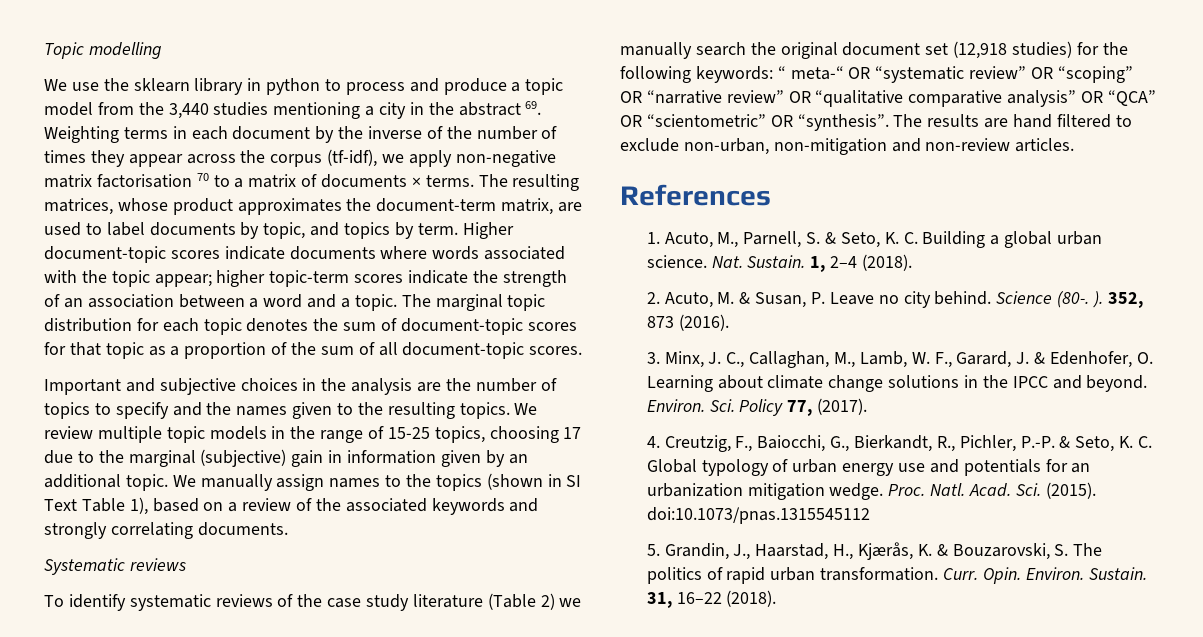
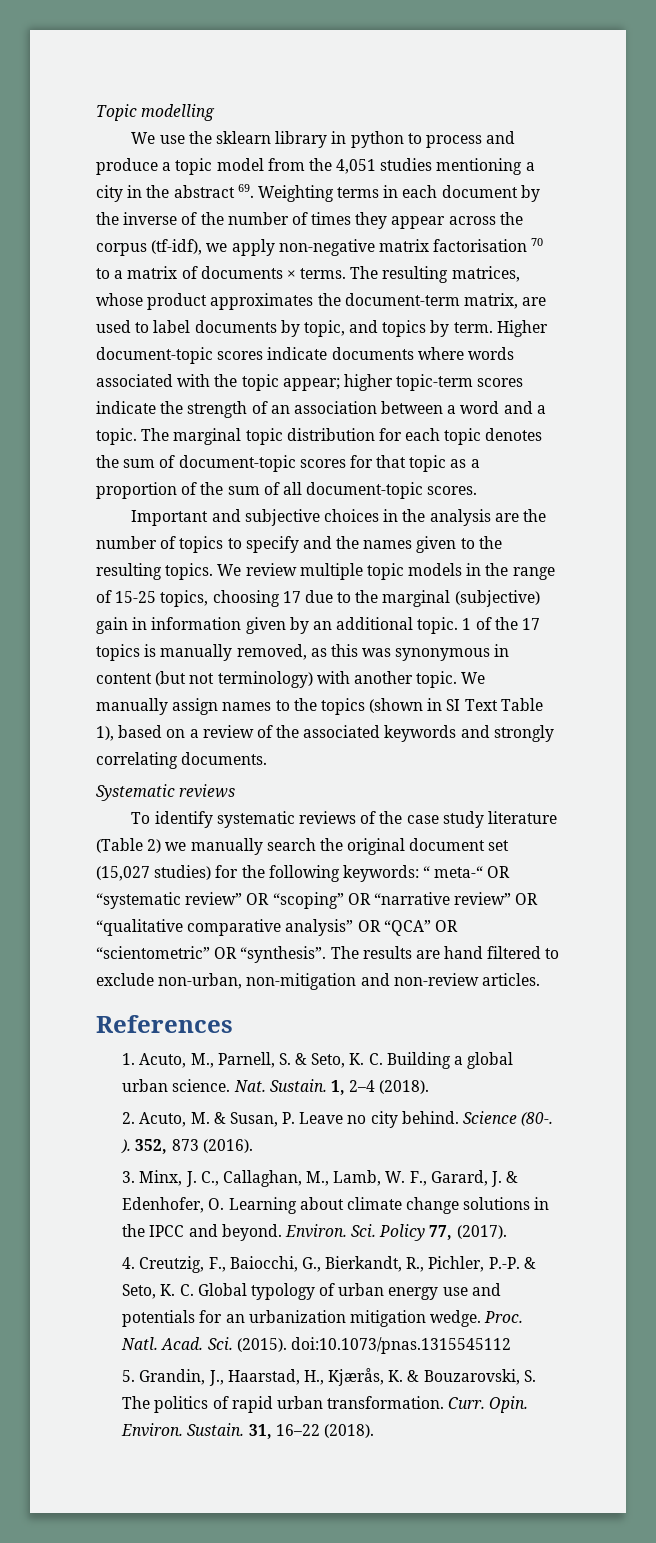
- We use the sklearn library in python to process and produce a topic model from the 3,440 studies mentioning a city in the abstract 69. Weighting terms in each document by the inverse of the number of times they appear across the corpus (tf-idf), we apply non-negative matrix factorisation 70 to a matrix of documents × terms.
+ We use the sklearn library in python to process and produce a topic model from the 4,051 studies mentioning a city in the abstract 69. Weighting terms in each document by the inverse of the number of times they appear across the corpus (tf-idf), we apply non-negative matrix factorisation 70 to a matrix of documents × terms.
+ 1 of the 17 topics is manually removed, as this was synonymous in content (but not terminology) with another topic.
- To identify systematic reviews of the case study literature (Table 2) we manually search the original document set (12,918 studies) for the following keywords: “ meta-“ OR “systematic review” OR “scoping” OR “narrative review” OR “qualitative comparative analysis” OR “QCA” OR “scientometric” OR “synthesis”.
+ To identify systematic reviews of the case study literature (Table 2) we manually search the original document set (15,027 studies) for the following keywords: “ meta-“ OR “systematic review” OR “scoping” OR “narrative review” OR “qualitative comparative analysis” OR “QCA” OR “scientometric” OR “synthesis”.

